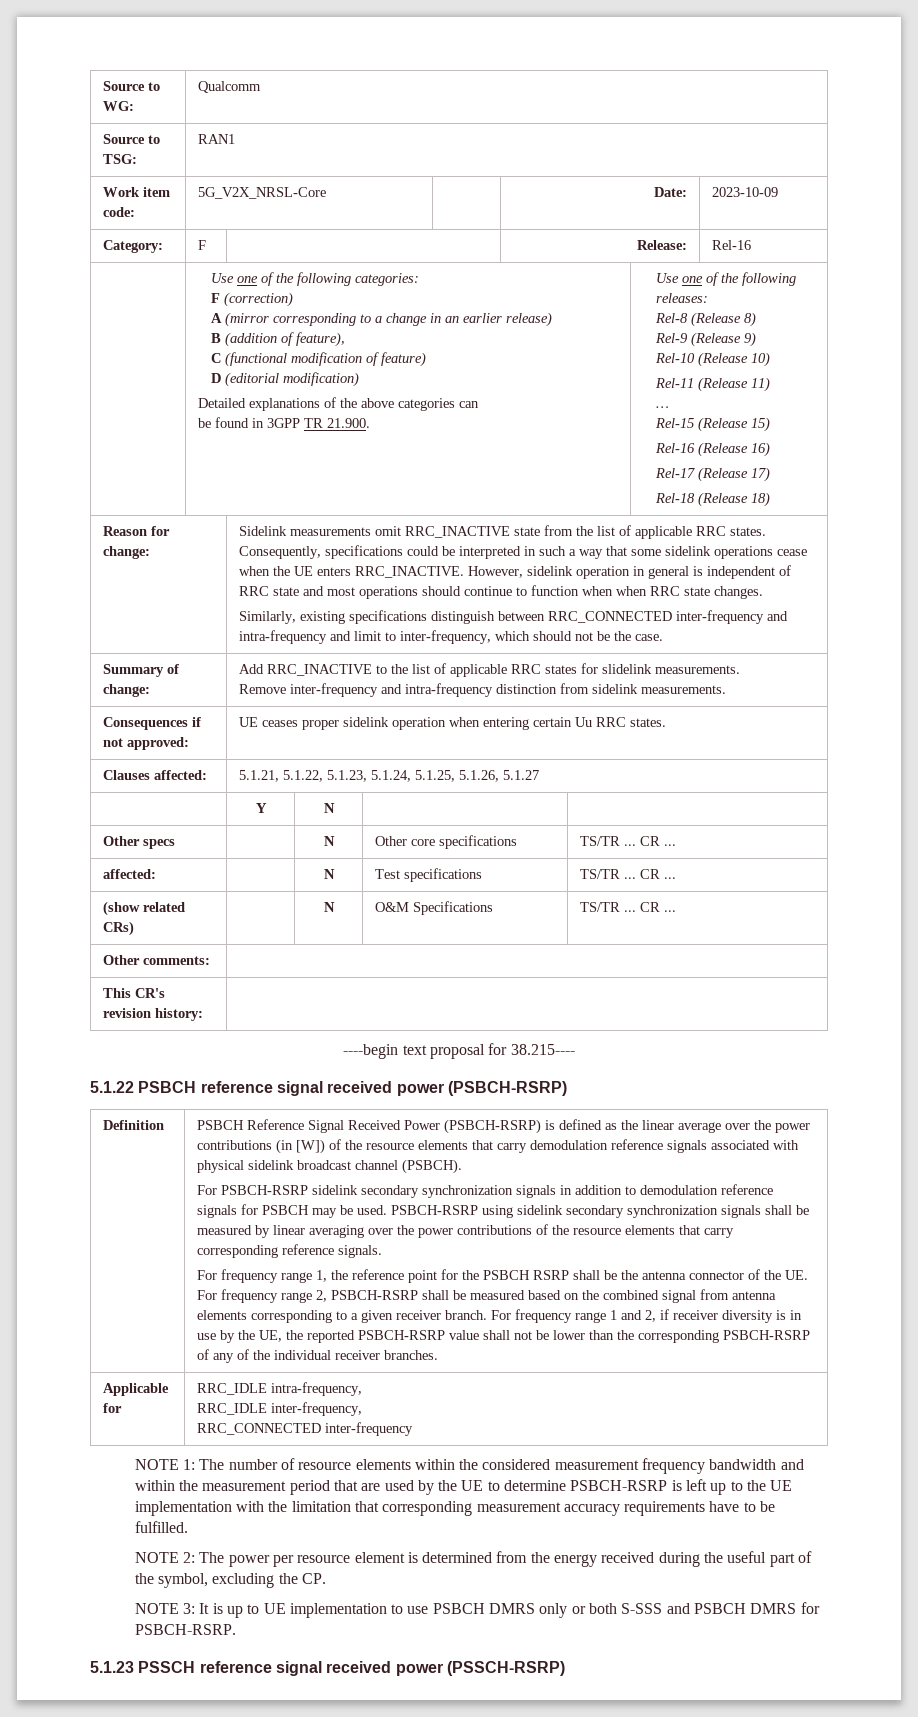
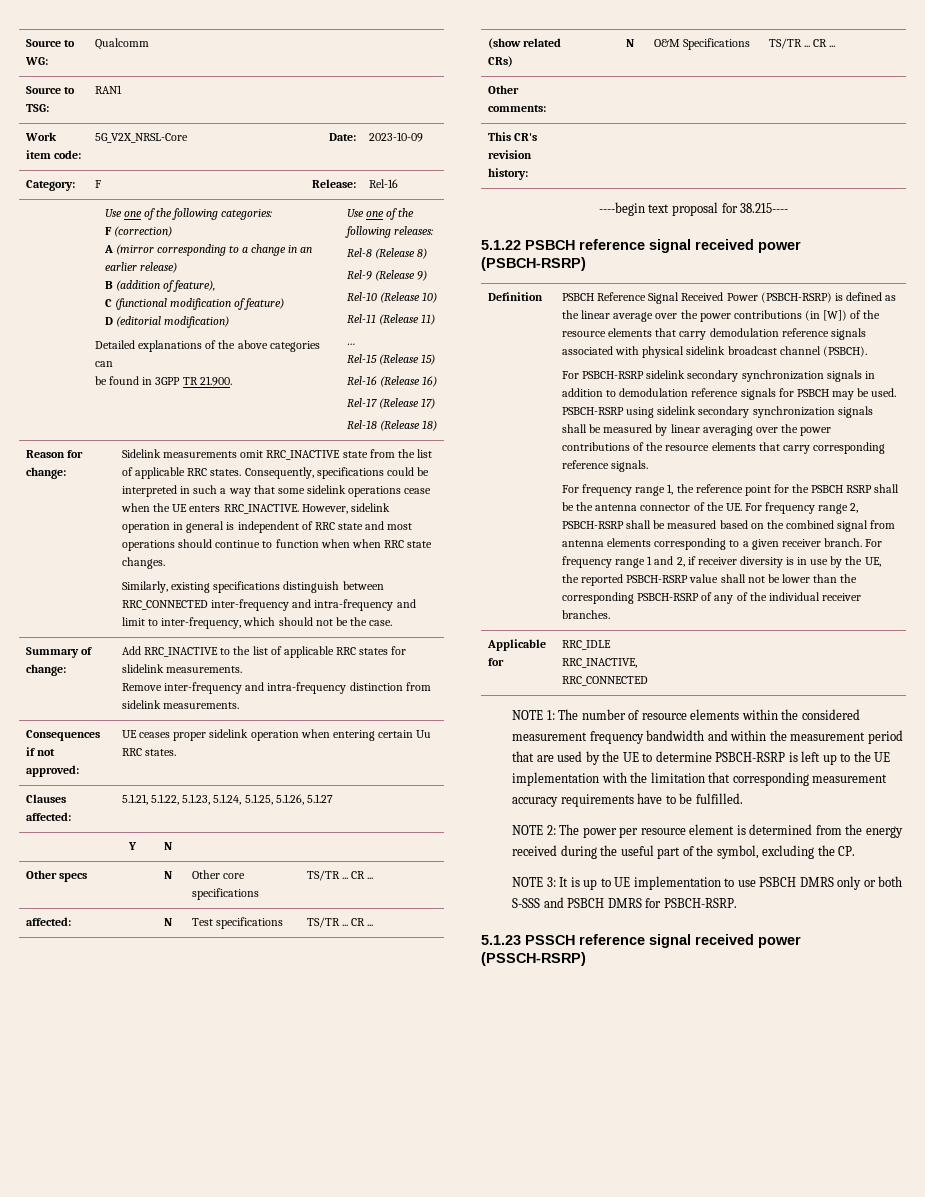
- Applicable for | RRC_IDLE intra-frequency,
- RRC_IDLE inter-frequency,
- RRC_CONNECTED inter-frequency
+ Applicable for | RRC_IDLE
+ RRC_INACTIVE,
+ RRC_CONNECTED

